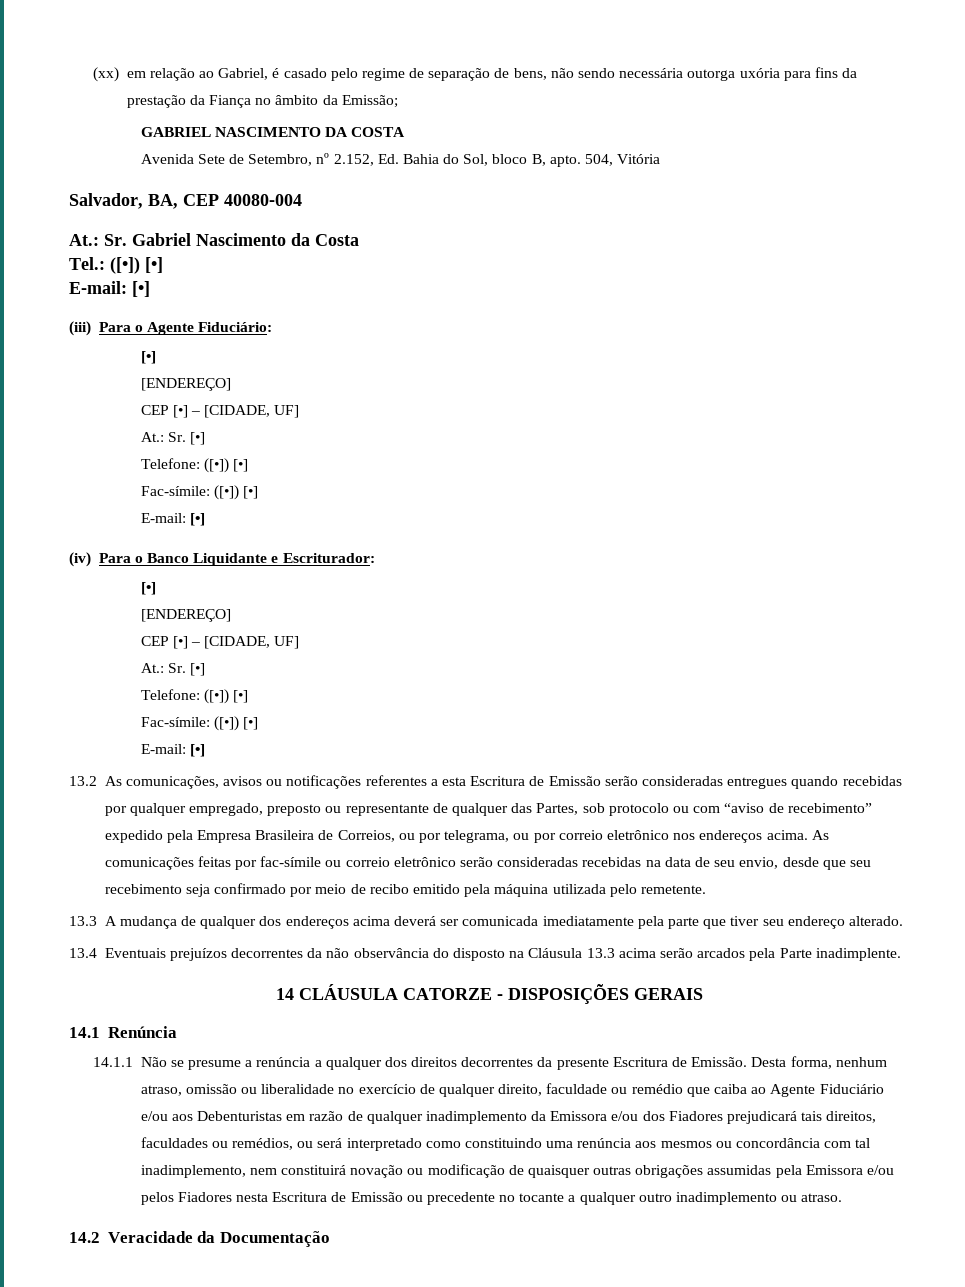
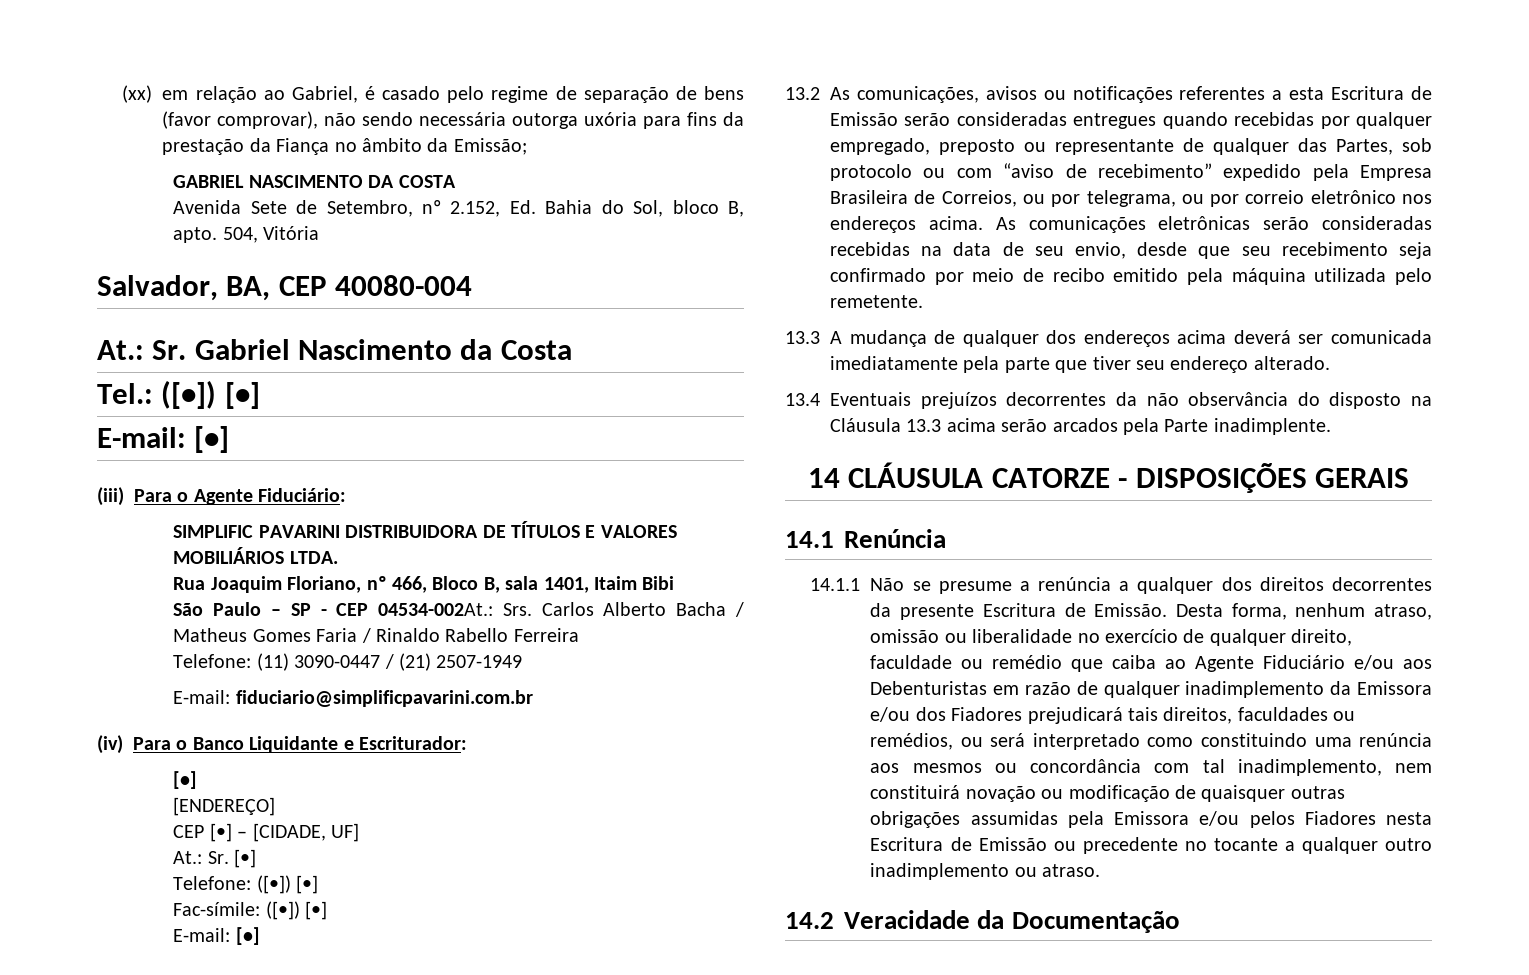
- (xx) em relação ao Gabriel, é casado pelo regime de separação de bens, não sendo necessária outorga uxória para fins da prestação da Fiança no âmbito da Emissão;
+ (xx) em relação ao Gabriel, é casado pelo regime de separação de bens (favor comprovar), não sendo necessária outorga uxória para fins da prestação da Fiança no âmbito da Emissão;
  (iii) Para o Agente Fiduciário:
- [•]
- [ENDEREÇO]
- CEP [•] – [CIDADE, UF]
- At.: Sr. [•]
- Telefone: ([•]) [•]
- Fac-símile: ([•]) [•]
- E-mail: [•]
+ SIMPLIFIC PAVARINI DISTRIBUIDORA DE TÍTULOS E VALORES MOBILIÁRIOS LTDA.
+ Rua Joaquim Floriano, nº 466, Bloco B, sala 1401, Itaim Bibi
+ São Paulo – SP - CEP 04534-002At.: Srs. Carlos Alberto Bacha / Matheus Gomes Faria / Rinaldo Rabello Ferreira
+ Telefone: (11) 3090-0447 / (21) 2507-1949
+ E-mail: fiduciario@simplificpavarini.com.br
- As comunicações feitas por fac-símile ou correio eletrônico serão consideradas recebidas na data de seu envio, desde que seu recebimento seja confirmado por meio de recibo emitido pela máquina utilizada pelo remetente.
+ As comunicações eletrônicas serão consideradas recebidas na data de seu envio, desde que seu recebimento seja confirmado por meio de recibo emitido pela máquina utilizada pelo remetente.

